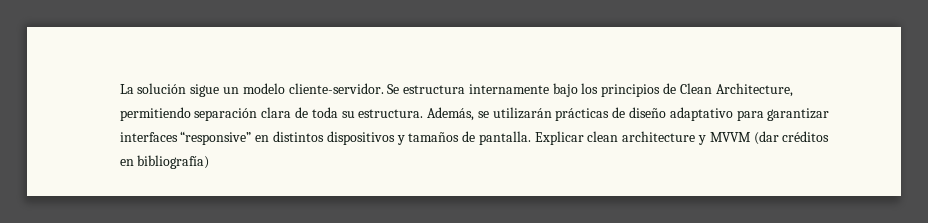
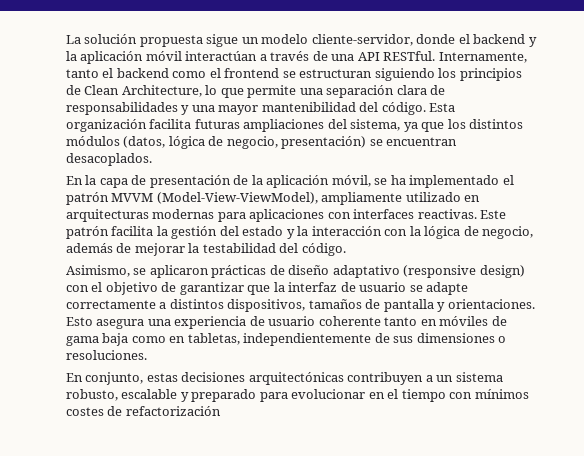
- La solución sigue un modelo cliente-servidor. Se estructura internamente bajo los principios de Clean Architecture, permitiendo separación clara de toda su estructura. Además, se utilizarán prácticas de diseño adaptativo para garantizar interfaces “responsive” en distintos dispositivos y tamaños de pantalla. Explicar clean architecture y MVVM (dar créditos en bibliografía)
+ La solución propuesta sigue un modelo cliente-servidor, donde el backend y la aplicación móvil interactúan a través de una API RESTful. Internamente, tanto el backend como el frontend se estructuran siguiendo los principios de Clean Architecture, lo que permite una separación clara de responsabilidades y una mayor mantenibilidad del código. Esta organización facilita futuras ampliaciones del sistema, ya que los distintos módulos (datos, lógica de negocio, presentación) se encuentran desacoplados.
+ En la capa de presentación de la aplicación móvil, se ha implementado el patrón MVVM (Model-View-ViewModel), ampliamente utilizado en arquitecturas modernas para aplicaciones con interfaces reactivas. Este patrón facilita la gestión del estado y la interacción con la lógica de negocio, además de mejorar la testabilidad del código.
+ Asimismo, se aplicaron prácticas de diseño adaptativo (responsive design) con el objetivo de garantizar que la interfaz de usuario se adapte correctamente a distintos dispositivos, tamaños de pantalla y orientaciones. Esto asegura una experiencia de usuario coherente tanto en móviles de gama baja como en tabletas, independientemente de sus dimensiones o resoluciones.
+ En conjunto, estas decisiones arquitectónicas contribuyen a un sistema robusto, escalable y preparado para evolucionar en el tiempo con mínimos costes de refactorización

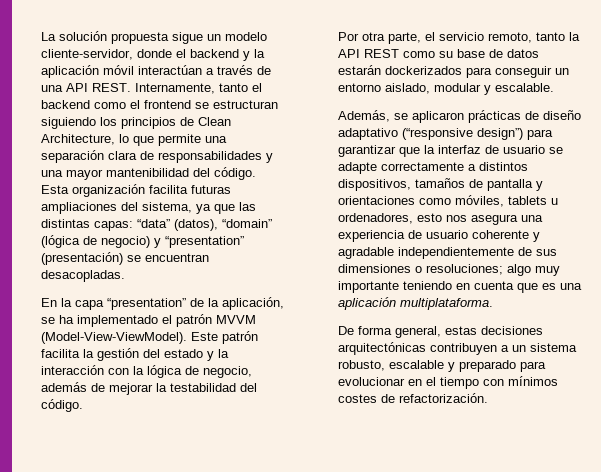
- La solución propuesta sigue un modelo cliente-servidor, donde el backend y la aplicación móvil interactúan a través de una API RESTful.
+ La solución propuesta sigue un modelo cliente-servidor, donde el backend y la aplicación móvil interactúan a través de una API REST.
- Esta organización facilita futuras ampliaciones del sistema, ya que los distintos módulos (datos, lógica de negocio, presentación) se encuentran desacoplados.
+ Esta organización facilita futuras ampliaciones del sistema, ya que las distintas capas: “data” (datos), “domain” (lógica de negocio) y “presentation” (presentación) se encuentran desacopladas.
- En la capa de presentación de la aplicación móvil, se ha implementado el patrón MVVM (Model-View-ViewModel), ampliamente utilizado en arquitecturas modernas para aplicaciones con interfaces reactivas.
+ En la capa “presentation” de la aplicación, se ha implementado el patrón MVVM (Model-View-ViewModel).
- Asimismo, se aplicaron prácticas de diseño adaptativo (responsive design) con el objetivo de garantizar que la interfaz de usuario se adapte correctamente a distintos dispositivos, tamaños de pantalla y orientaciones. Esto asegura una experiencia de usuario coherente tanto en móviles de gama baja como en tabletas, independientemente de sus dimensiones o resoluciones.
- En conjunto, estas decisiones arquitectónicas contribuyen a un sistema robusto, escalable y preparado para evolucionar en el tiempo con mínimos costes de refactorización
+ Por otra parte, el servicio remoto, tanto la API REST como su base de datos estarán dockerizados para conseguir un entorno aislado, modular y escalable.
+ Además, se aplicaron prácticas de diseño adaptativo (“responsive design”) para garantizar que la interfaz de usuario se adapte correctamente a distintos dispositivos, tamaños de pantalla y orientaciones como móviles, tablets u ordenadores, esto nos asegura una experiencia de usuario coherente y agradable independientemente de sus dimensiones o resoluciones; algo muy importante teniendo en cuenta que es una aplicación multiplataforma.
+ De forma general, estas decisiones arquitectónicas contribuyen a un sistema robusto, escalable y preparado para evolucionar en el tiempo con mínimos costes de refactorización.

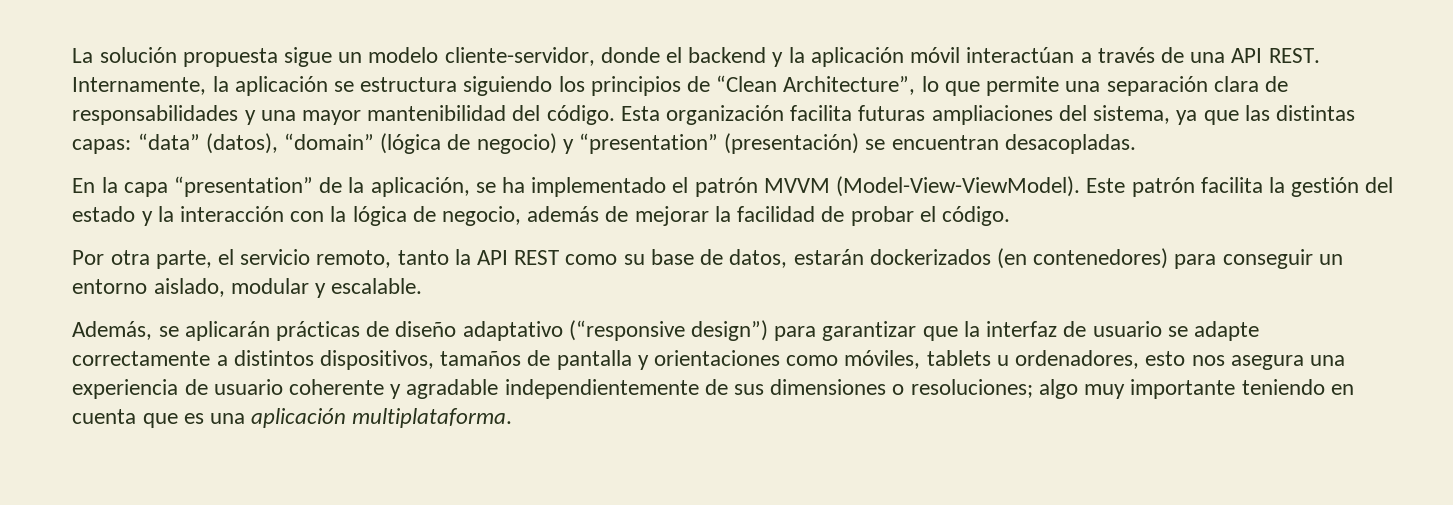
- Internamente, tanto el backend como el frontend se estructuran siguiendo los principios de Clean Architecture, lo que permite una separación clara de responsabilidades y una mayor mantenibilidad del código.
+ Internamente, la aplicación se estructura siguiendo los principios de “Clean Architecture”, lo que permite una separación clara de responsabilidades y una mayor mantenibilidad del código.
- Este patrón facilita la gestión del estado y la interacción con la lógica de negocio, además de mejorar la testabilidad del código.
+ Este patrón facilita la gestión del estado y la interacción con la lógica de negocio, además de mejorar la facilidad de probar el código.
- Por otra parte, el servicio remoto, tanto la API REST como su base de datos estarán dockerizados para conseguir un entorno aislado, modular y escalable.
+ Por otra parte, el servicio remoto, tanto la API REST como su base de datos, estarán dockerizados (en contenedores) para conseguir un entorno aislado, modular y escalable.
- Además, se aplicaron prácticas de diseño adaptativo (“responsive design”) para garantizar que la interfaz de usuario se adapte correctamente a distintos dispositivos, tamaños de pantalla y orientaciones como móviles, tablets u ordenadores, esto nos asegura una experiencia de usuario coherente y agradable independientemente de sus dimensiones o resoluciones; algo muy importante teniendo en cuenta que es una aplicación multiplataforma.
+ Además, se aplicarán prácticas de diseño adaptativo (“responsive design”) para garantizar que la interfaz de usuario se adapte correctamente a distintos dispositivos, tamaños de pantalla y orientaciones como móviles, tablets u ordenadores, esto nos asegura una experiencia de usuario coherente y agradable independientemente de sus dimensiones o resoluciones; algo muy importante teniendo en cuenta que es una aplicación multiplataforma.
- De forma general, estas decisiones arquitectónicas contribuyen a un sistema robusto, escalable y preparado para evolucionar en el tiempo con mínimos costes de refactorización.

